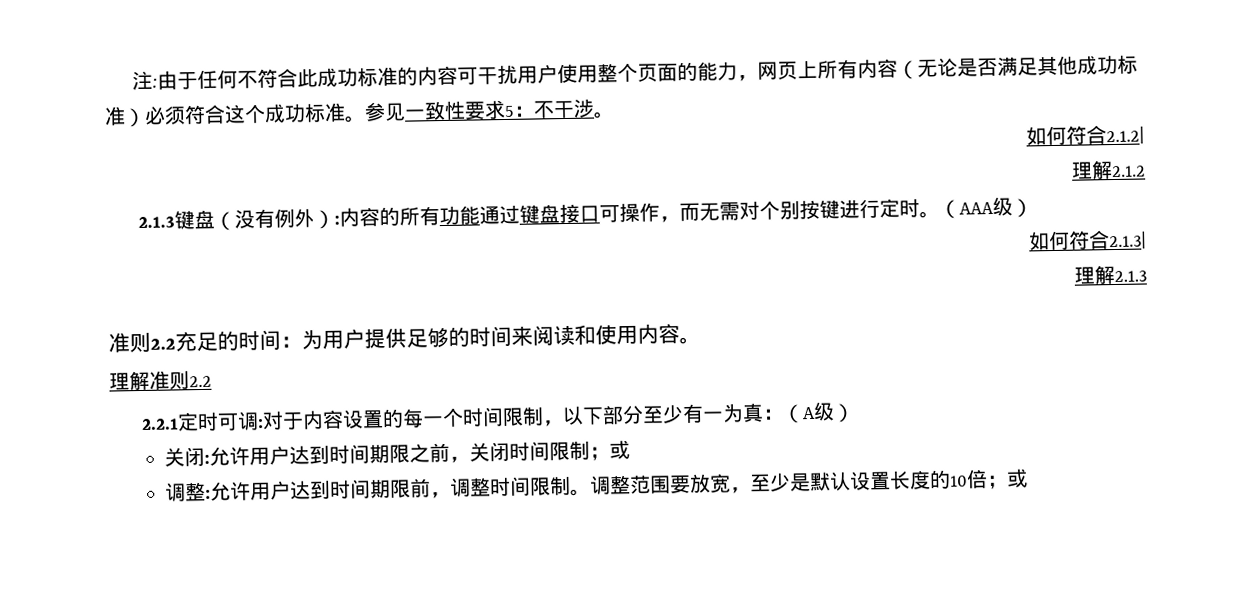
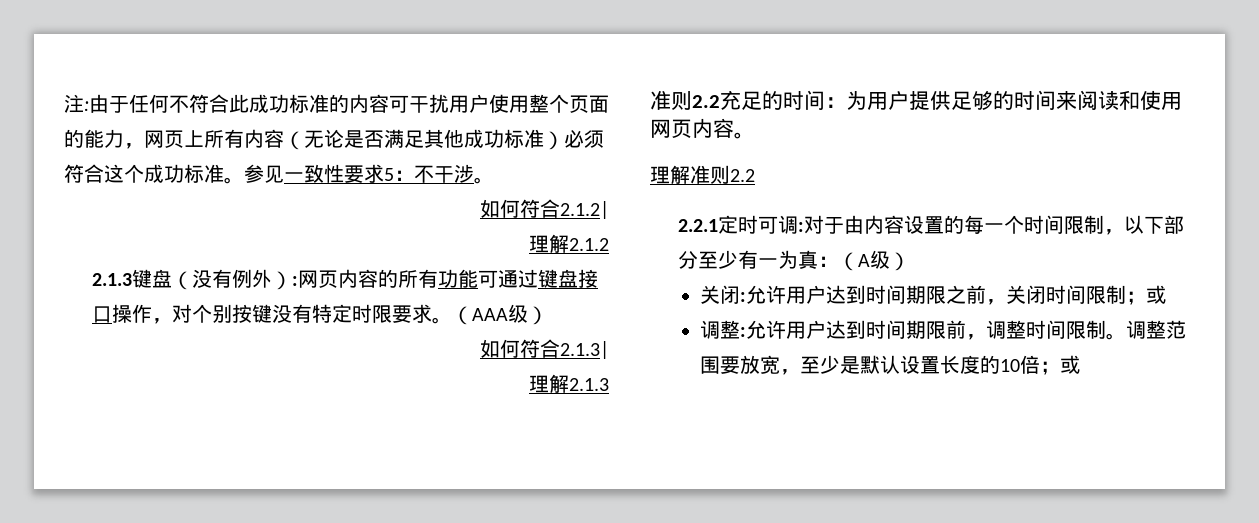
- 2.1.3键盘（没有例外）:内容的所有功能通过键盘接口可操作，而无需对个别按键进行定时。
+ 2.1.3键盘（没有例外）:网页内容的所有功能可通过键盘接口操作，对个别按键没有特定时限要求。
- 准则2.2充足的时间：为用户提供足够的时间来阅读和使用内容。
+ 准则2.2充足的时间：为用户提供足够的时间来阅读和使用网页内容。
- 2.2.1定时可调:对于内容设置的每一个时间限制，以下部分至少有一为真：（A级）
+ 2.2.1定时可调:对于由内容设置的每一个时间限制，以下部分至少有一为真：（A级）

